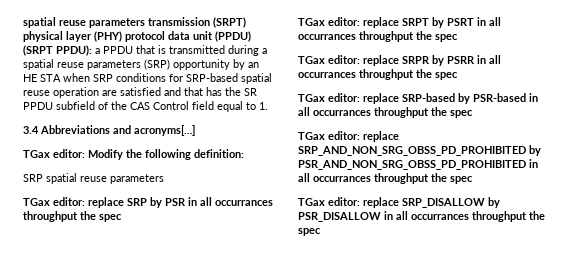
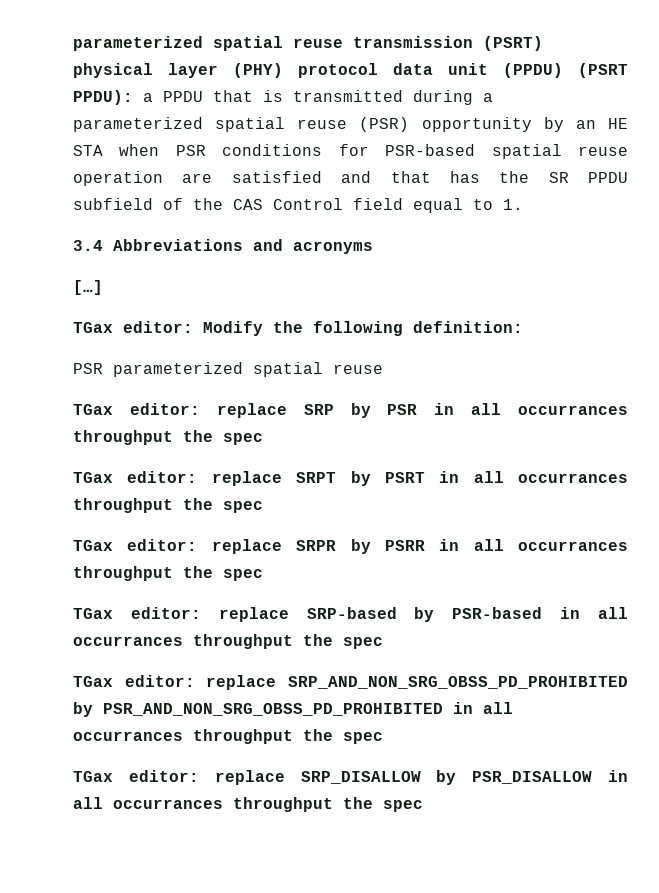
- spatial reuse parameters transmission (SRPT) physical layer (PHY) protocol data unit (PPDU) (SRPT PPDU): a PPDU that is transmitted during a spatial reuse parameters (SRP) opportunity by an HE STA when SRP conditions for SRP-based spatial reuse operation are satisfied and that has the SR PPDU subfield of the CAS Control field equal to 1.
+ parameterized spatial reuse transmission (PSRT) physical layer (PHY) protocol data unit (PPDU) (PSRT PPDU): a PPDU that is transmitted during a parameterized spatial reuse (PSR) opportunity by an HE STA when PSR conditions for PSR-based spatial reuse operation are satisfied and that has the SR PPDU subfield of the CAS Control field equal to 1.
- 3.4 Abbreviations and acronyms[…]
+ 3.4 Abbreviations and acronyms
+ […]
- SRP spatial reuse parameters
+ PSR parameterized spatial reuse

